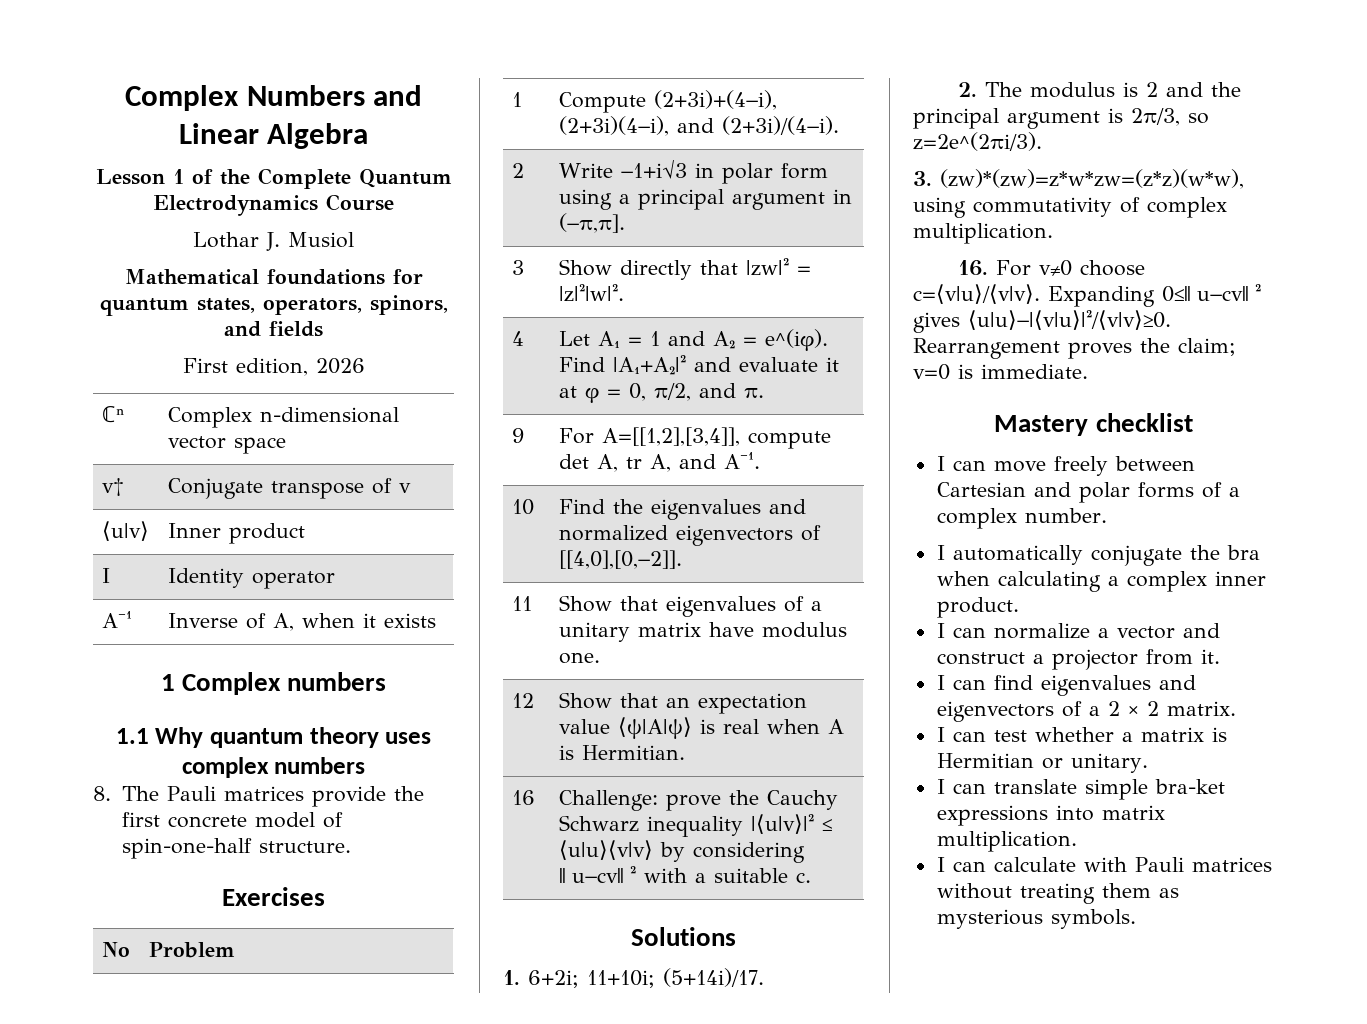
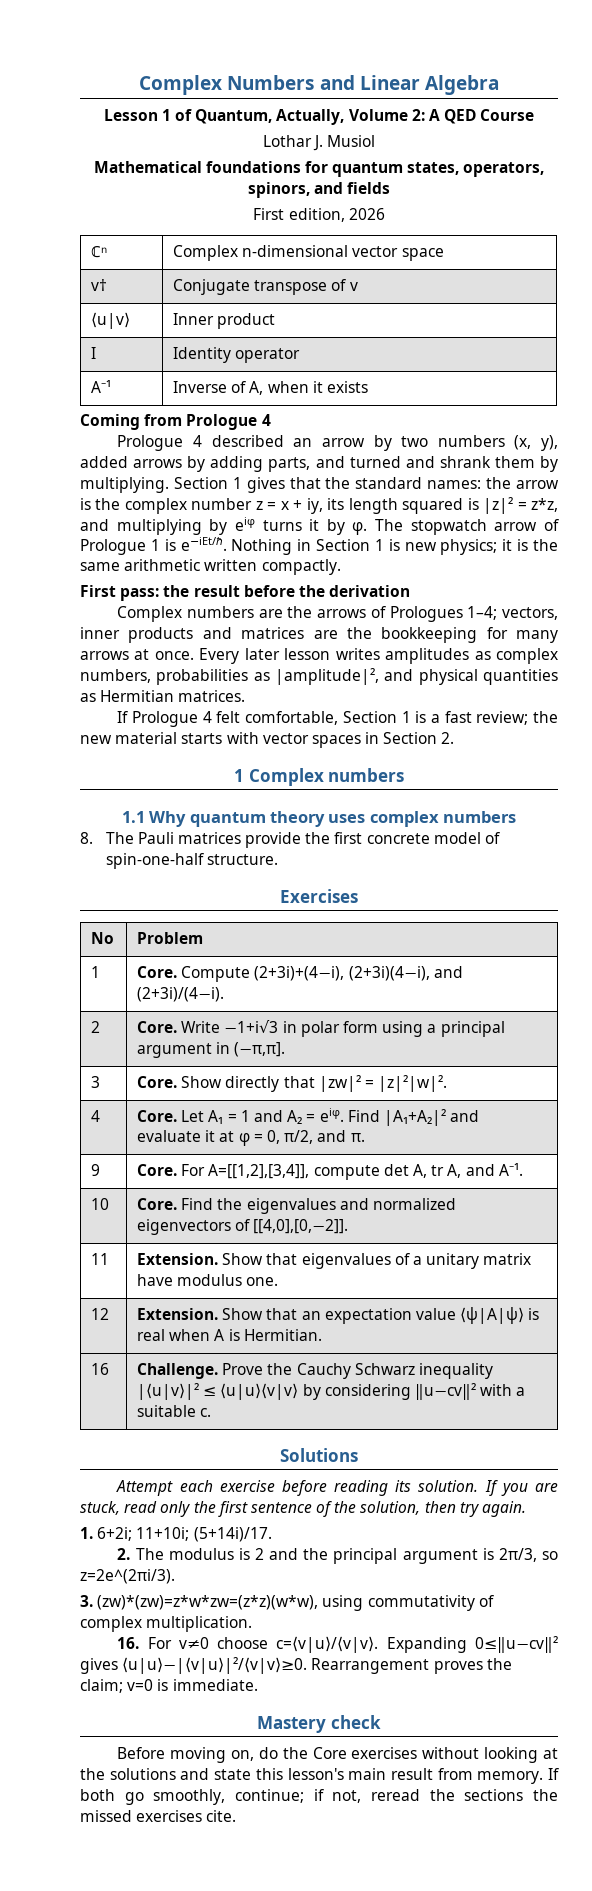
- Lesson 1 of the Complete Quantum Electrodynamics Course
+ Lesson 1 of Quantum, Actually, Volume 2: A QED Course
+ Coming from Prologue 4
+ Prologue 4 described an arrow by two numbers (x, y), added arrows by adding parts, and turned and shrank them by multiplying. Section 1 gives that the standard names: the arrow is the complex number z = x + iy, its length squared is |z|² = z*z, and multiplying by eiφ turns it by φ. The stopwatch arrow of Prologue 1 is e−iEt/ℏ. Nothing in Section 1 is new physics; it is the same arithmetic written compactly.
+ First pass: the result before the derivation
+ Complex numbers are the arrows of Prologues 1–4; vectors, inner products and matrices are the bookkeeping for many arrows at once. Every later lesson writes amplitudes as complex numbers, probabilities as |amplitude|², and physical quantities as Hermitian matrices.
+ If Prologue 4 felt comfortable, Section 1 is a fast review; the new material starts with vector spaces in Section 2.
- 1 | Compute (2+3i)+(4−i), (2+3i)(4−i), and (2+3i)/(4−i).
+ 1 | Core. Compute (2+3i)+(4−i), (2+3i)(4−i), and (2+3i)/(4−i).
- 2 | Write −1+i√3 in polar form using a principal argument in (−π,π].
+ 2 | Core. Write −1+i√3 in polar form using a principal argument in (−π,π].
- 3 | Show directly that |zw|² = |z|²|w|².
+ 3 | Core. Show directly that |zw|² = |z|²|w|².
- 4 | Let A₁ = 1 and A₂ = e^(iφ). Find |A₁+A₂|² and evaluate it at φ = 0, π/2, and π.
+ 4 | Core. Let A₁ = 1 and A₂ = eiφ. Find |A₁+A₂|² and evaluate it at φ = 0, π/2, and π.
- 9 | For A=[[1,2],[3,4]], compute det A, tr A, and A⁻¹.
+ 9 | Core. For A=[[1,2],[3,4]], compute det A, tr A, and A⁻¹.
- 10 | Find the eigenvalues and normalized eigenvectors of [[4,0],[0,−2]].
+ 10 | Core. Find the eigenvalues and normalized eigenvectors of [[4,0],[0,−2]].
- 11 | Show that eigenvalues of a unitary matrix have modulus one.
+ 11 | Extension. Show that eigenvalues of a unitary matrix have modulus one.
- 12 | Show that an expectation value ⟨ψ|A|ψ⟩ is real when A is Hermitian.
+ 12 | Extension. Show that an expectation value ⟨ψ|A|ψ⟩ is real when A is Hermitian.
- 16 | Challenge: prove the Cauchy Schwarz inequality |⟨u|v⟩|² ≤ ⟨u|u⟩⟨v|v⟩ by considering ‖u−cv‖² with a suitable c.
+ 16 | Challenge. Prove the Cauchy Schwarz inequality |⟨u|v⟩|² ≤ ⟨u|u⟩⟨v|v⟩ by considering ‖u−cv‖² with a suitable c.
+ Attempt each exercise before reading its solution. If you are stuck, read only the first sentence of the solution, then try again.
- Mastery checklist
- I can move freely between Cartesian and polar forms of a complex number.
- I automatically conjugate the bra when calculating a complex inner product.
- I can normalize a vector and construct a projector from it.
- I can find eigenvalues and eigenvectors of a 2 × 2 matrix.
- I can test whether a matrix is Hermitian or unitary.
- I can translate simple bra-ket expressions into matrix multiplication.
- I can calculate with Pauli matrices without treating them as mysterious symbols.
+ Mastery check
+ Before moving on, do the Core exercises without looking at the solutions and state this lesson's main result from memory. If both go smoothly, continue; if not, reread the sections the missed exercises cite.

